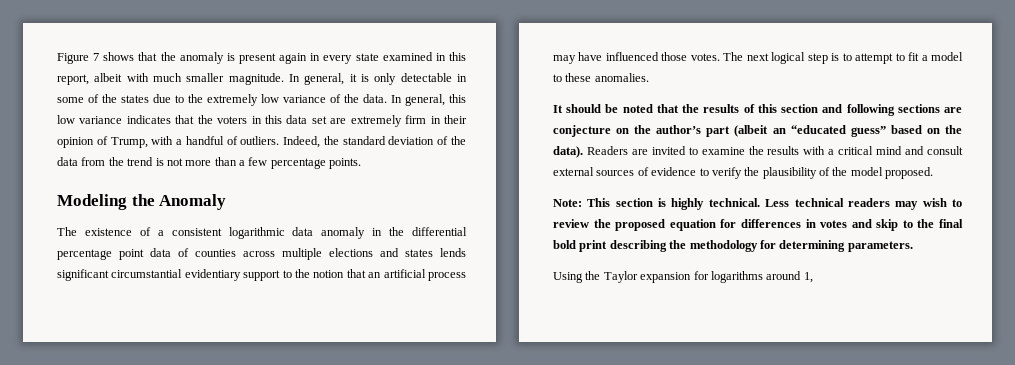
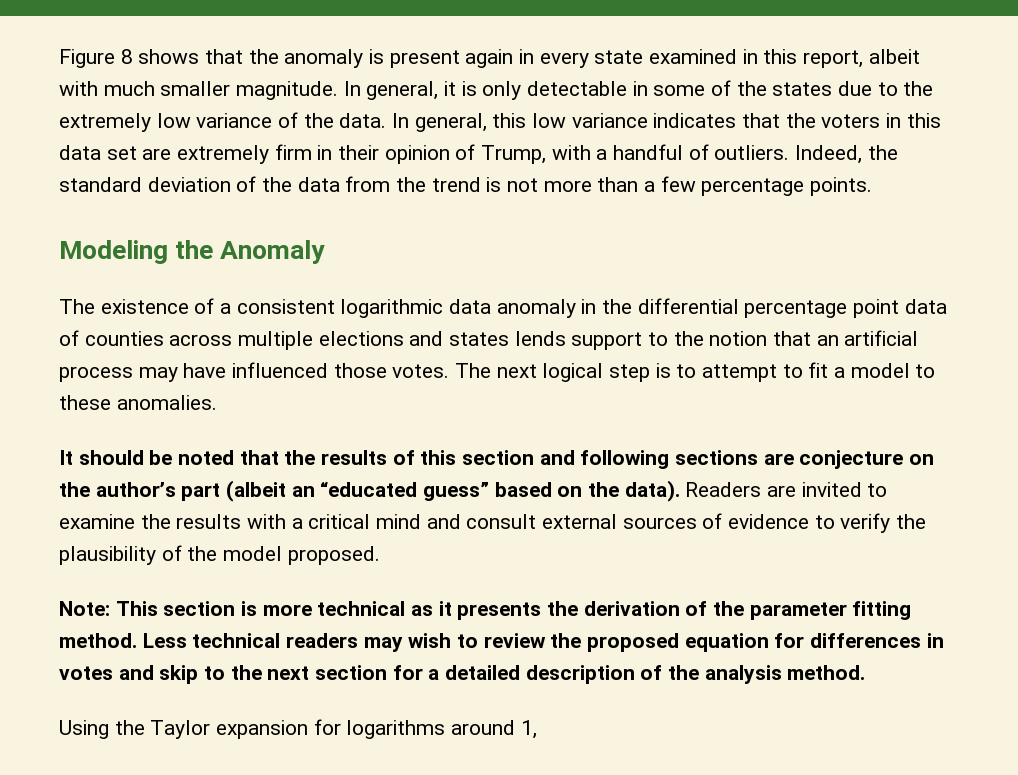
- Figure 7 shows that the anomaly is present again in every state examined in this report, albeit with much smaller magnitude.
+ Figure 8 shows that the anomaly is present again in every state examined in this report, albeit with much smaller magnitude.
- The existence of a consistent logarithmic data anomaly in the differential percentage point data of counties across multiple elections and states lends significant circumstantial evidentiary support to the notion that an artificial process may have influenced those votes.
+ The existence of a consistent logarithmic data anomaly in the differential percentage point data of counties across multiple elections and states lends support to the notion that an artificial process may have influenced those votes.
- Note: This section is highly technical.
+ Note: This section is more technical as it presents the derivation of the parameter fitting method.
- Less technical readers may wish to review the proposed equation for differences in votes and skip to the final bold print describing the methodology for determining parameters.
+ Less technical readers may wish to review the proposed equation for differences in votes and skip to the next section for a detailed description of the analysis method.

